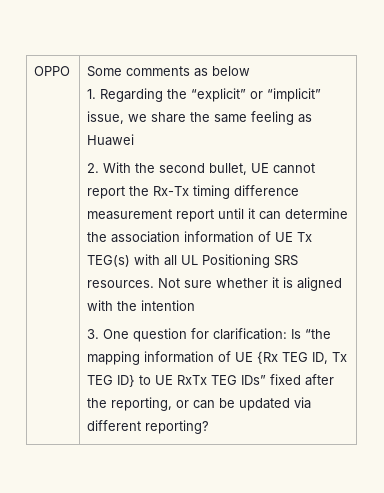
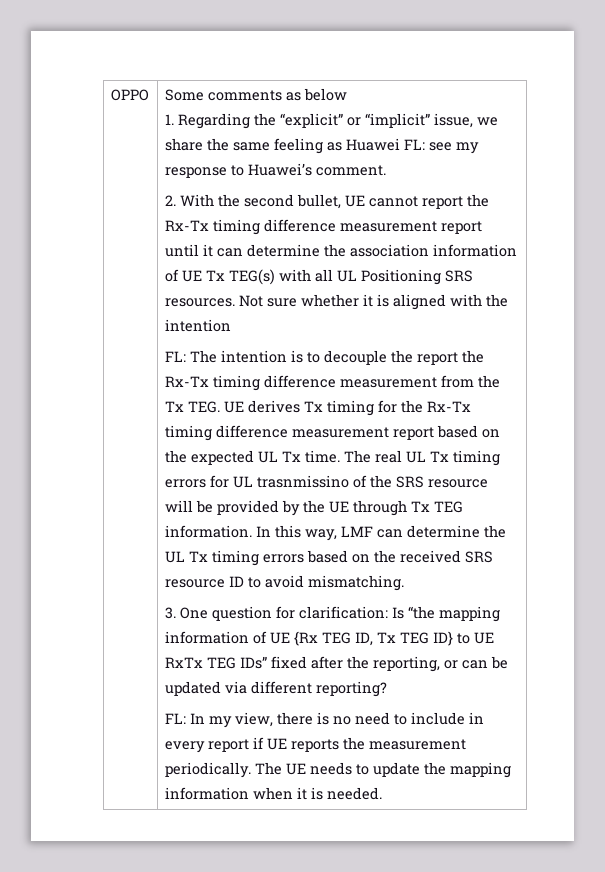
- 1. Regarding the “explicit” or “implicit” issue, we share the same feeling as Huawei
+ 1. Regarding the “explicit” or “implicit” issue, we share the same feeling as Huawei FL: see my response to Huawei’s comment.
+ FL: The intention is to decouple the report the Rx-Tx timing difference measurement from the Tx TEG. UE derives Tx timing for the Rx-Tx timing difference measurement report based on the expected UL Tx time. The real UL Tx timing errors for UL trasnmissino of the SRS resource will be provided by the UE through Tx TEG information. In this way, LMF can determine the UL Tx timing errors based on the received SRS resource ID to avoid mismatching.
+ FL: In my view, there is no need to include in every report if UE reports the measurement periodically. The UE needs to update the mapping information when it is needed.

